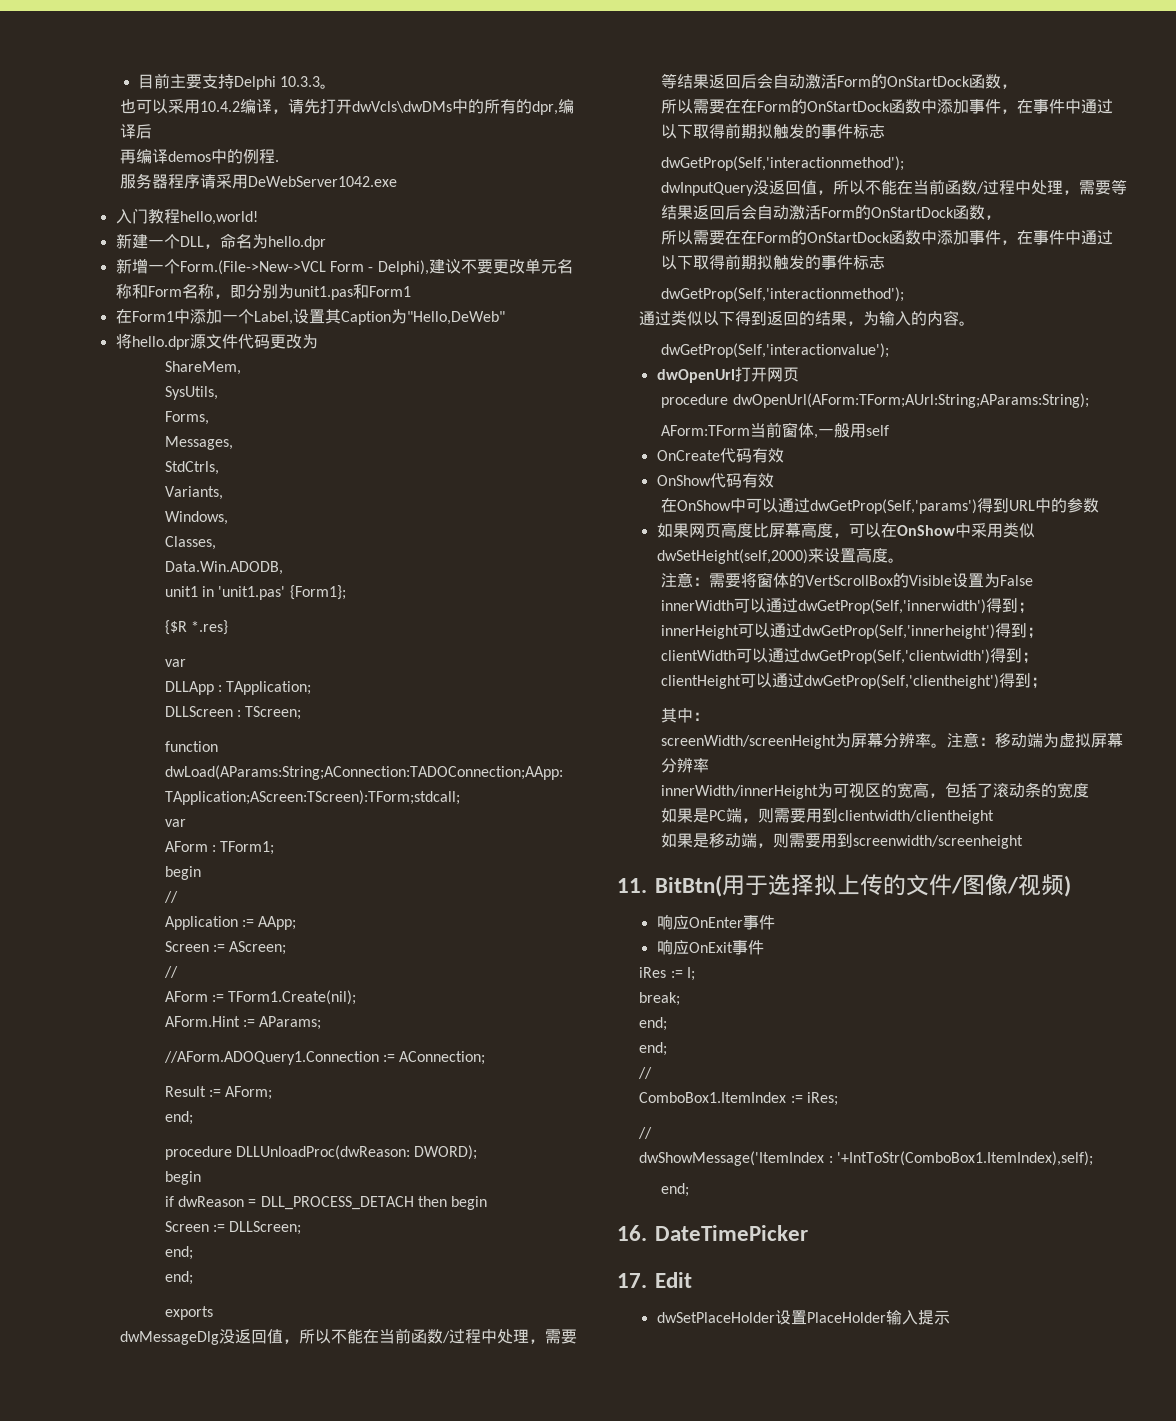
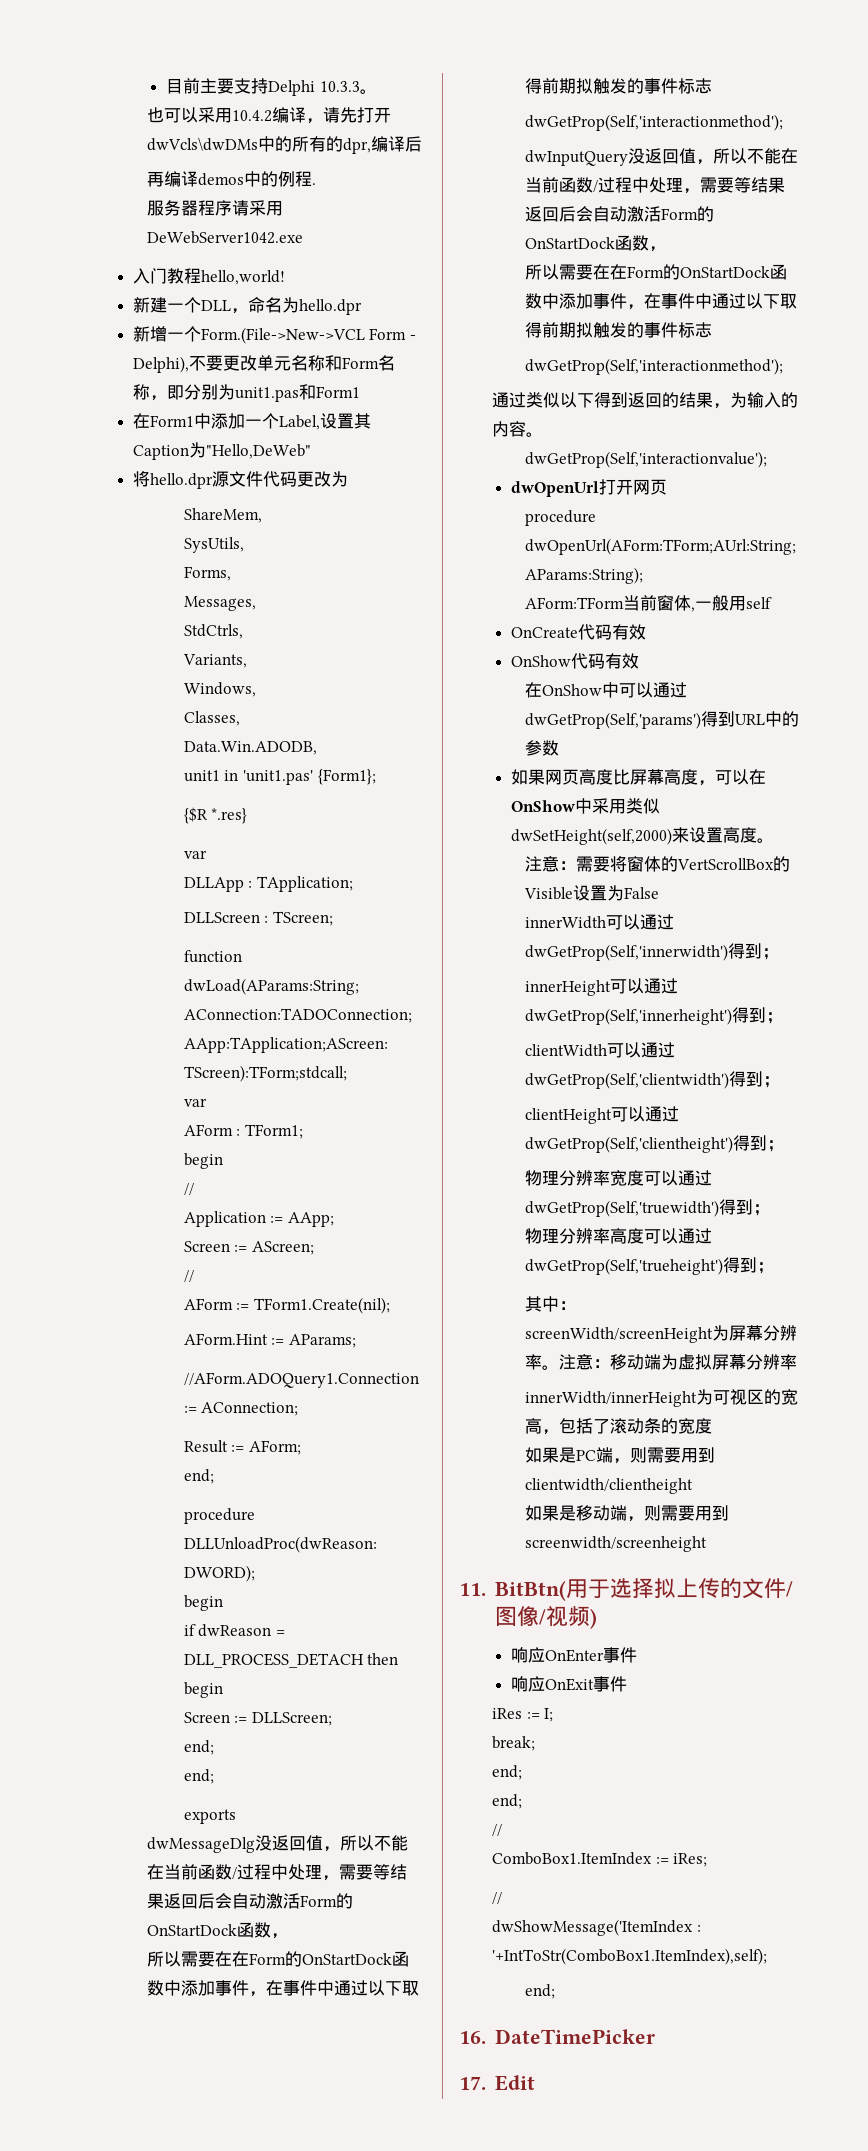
- 新增一个Form.(File->New->VCL Form - Delphi),建议不要更改单元名称和Form名称，即分别为unit1.pas和Form1
+ 新增一个Form.(File->New->VCL Form - Delphi),不要更改单元名称和Form名称，即分别为unit1.pas和Form1
+ 物理分辨率宽度可以通过dwGetProp(Self,'truewidth')得到；
+ 物理分辨率高度可以通过dwGetProp(Self,'trueheight')得到；
- dwSetPlaceHolder设置PlaceHolder输入提示

